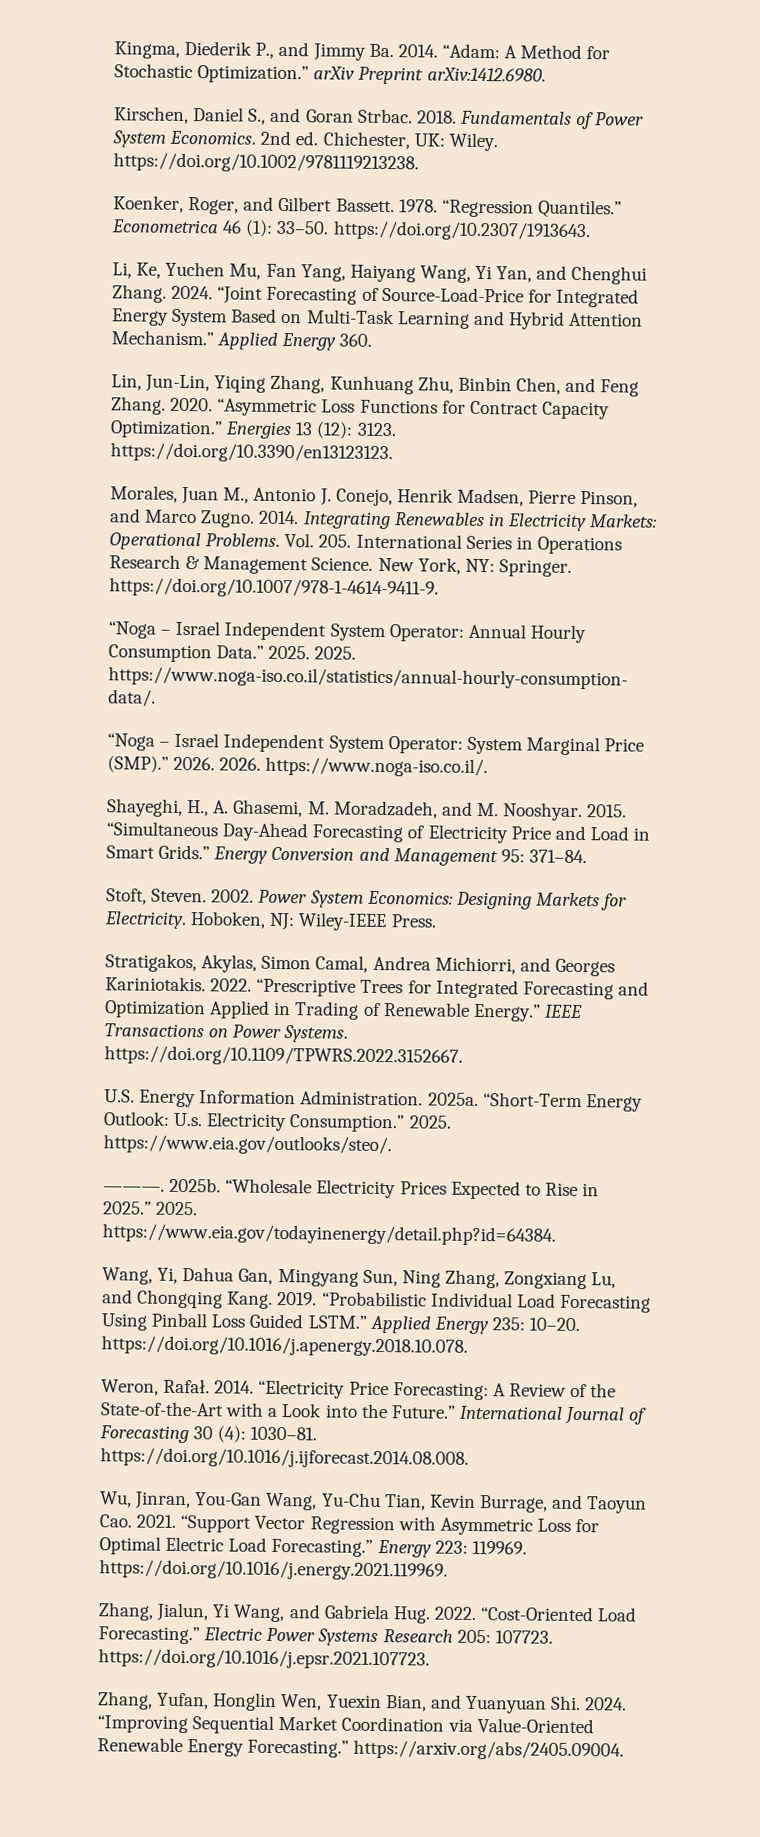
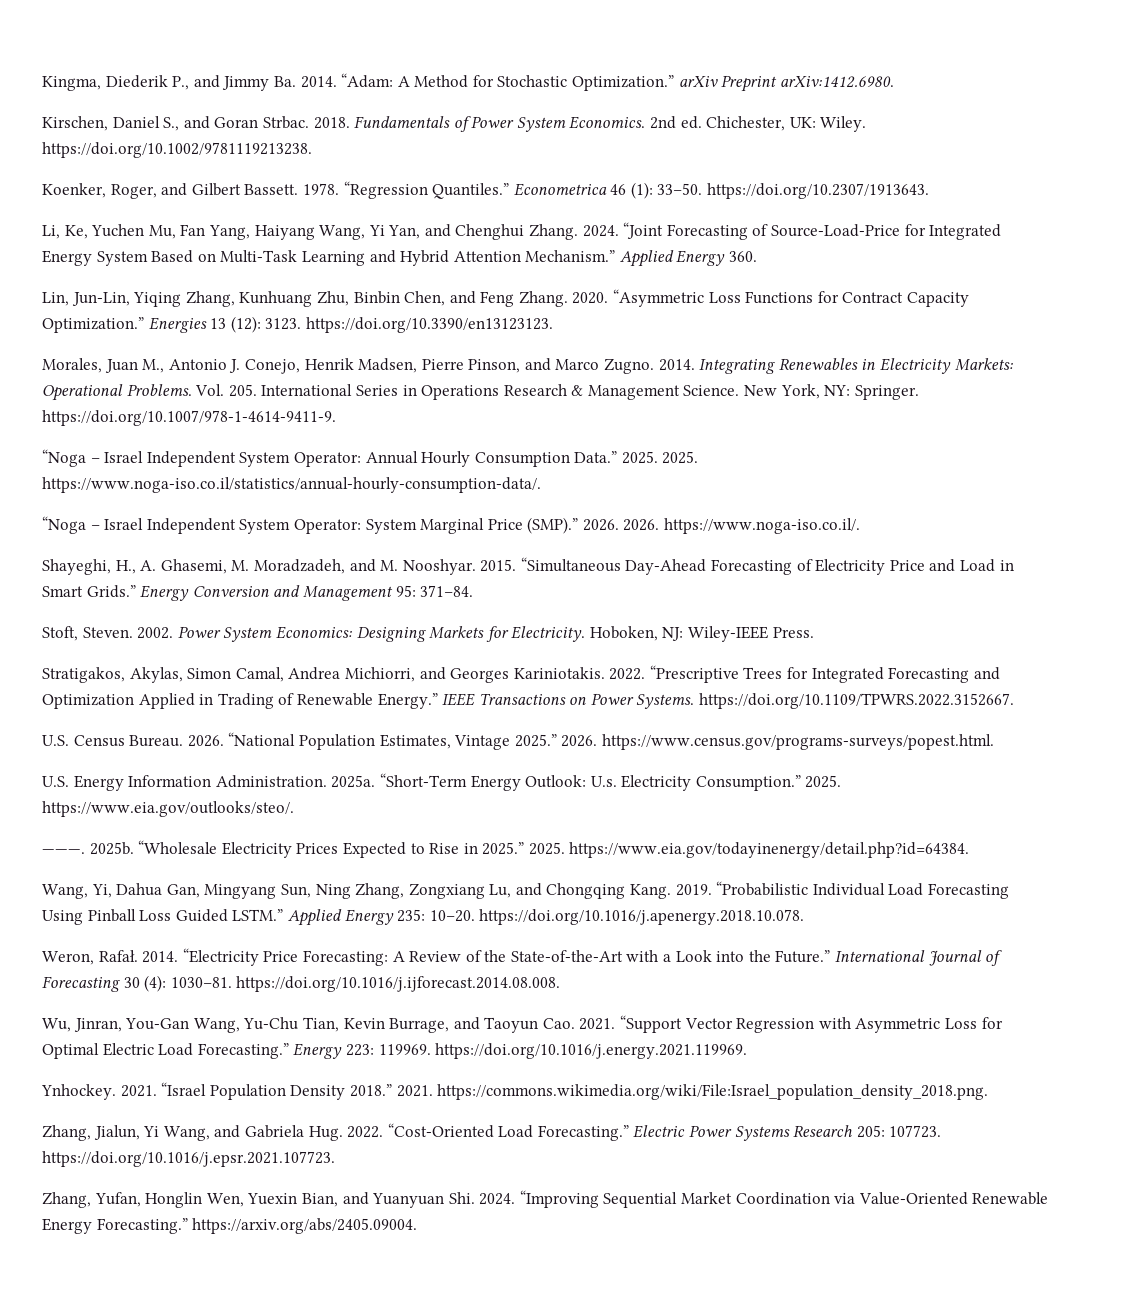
+ U.S. Census Bureau. 2026. “National Population Estimates, Vintage 2025.” 2026. https://www.census.gov/programs-surveys/popest.html.
+ Ynhockey. 2021. “Israel Population Density 2018.” 2021. https://commons.wikimedia.org/wiki/File:Israel_population_density_2018.png.

